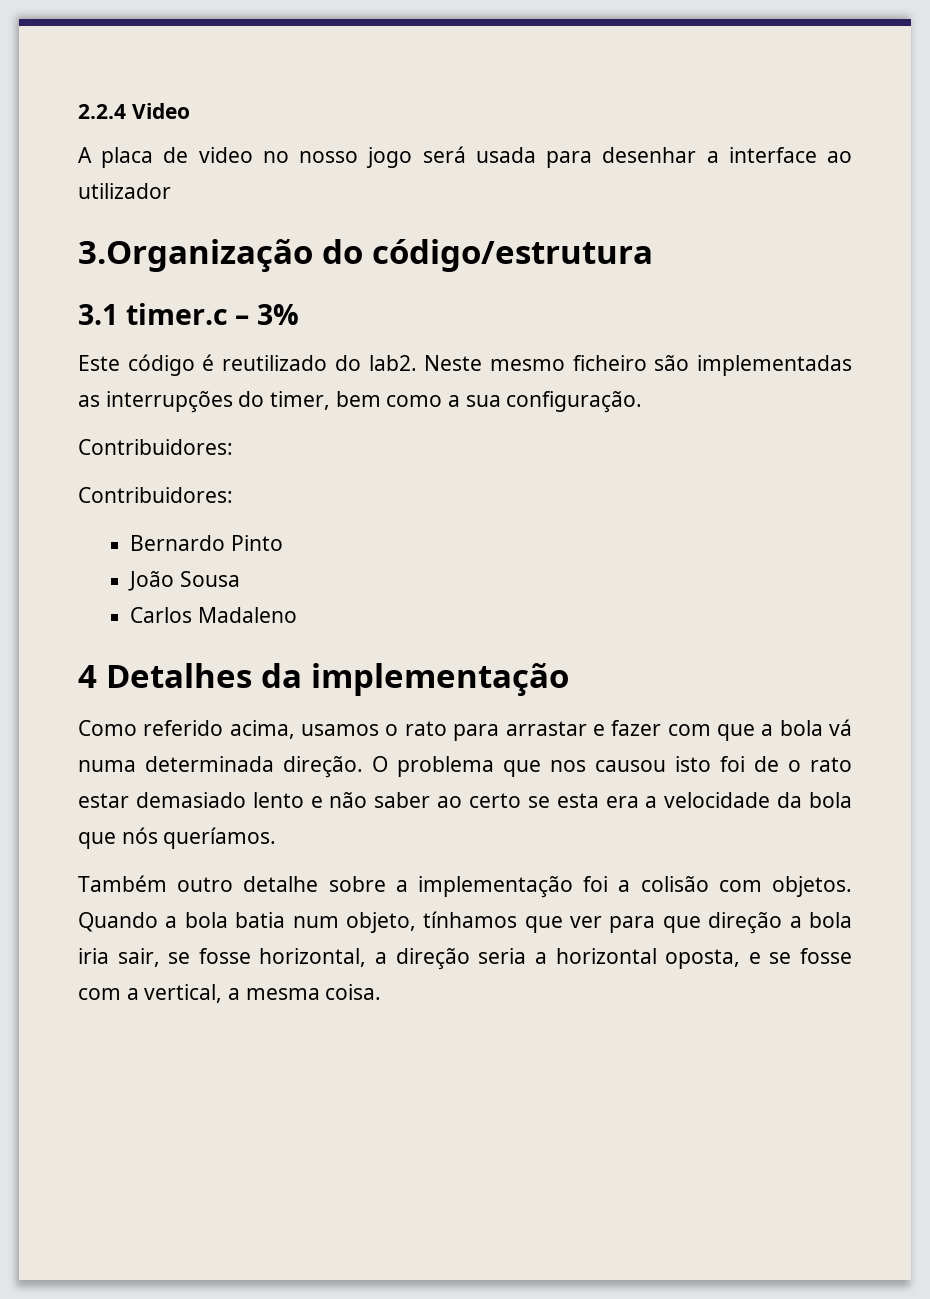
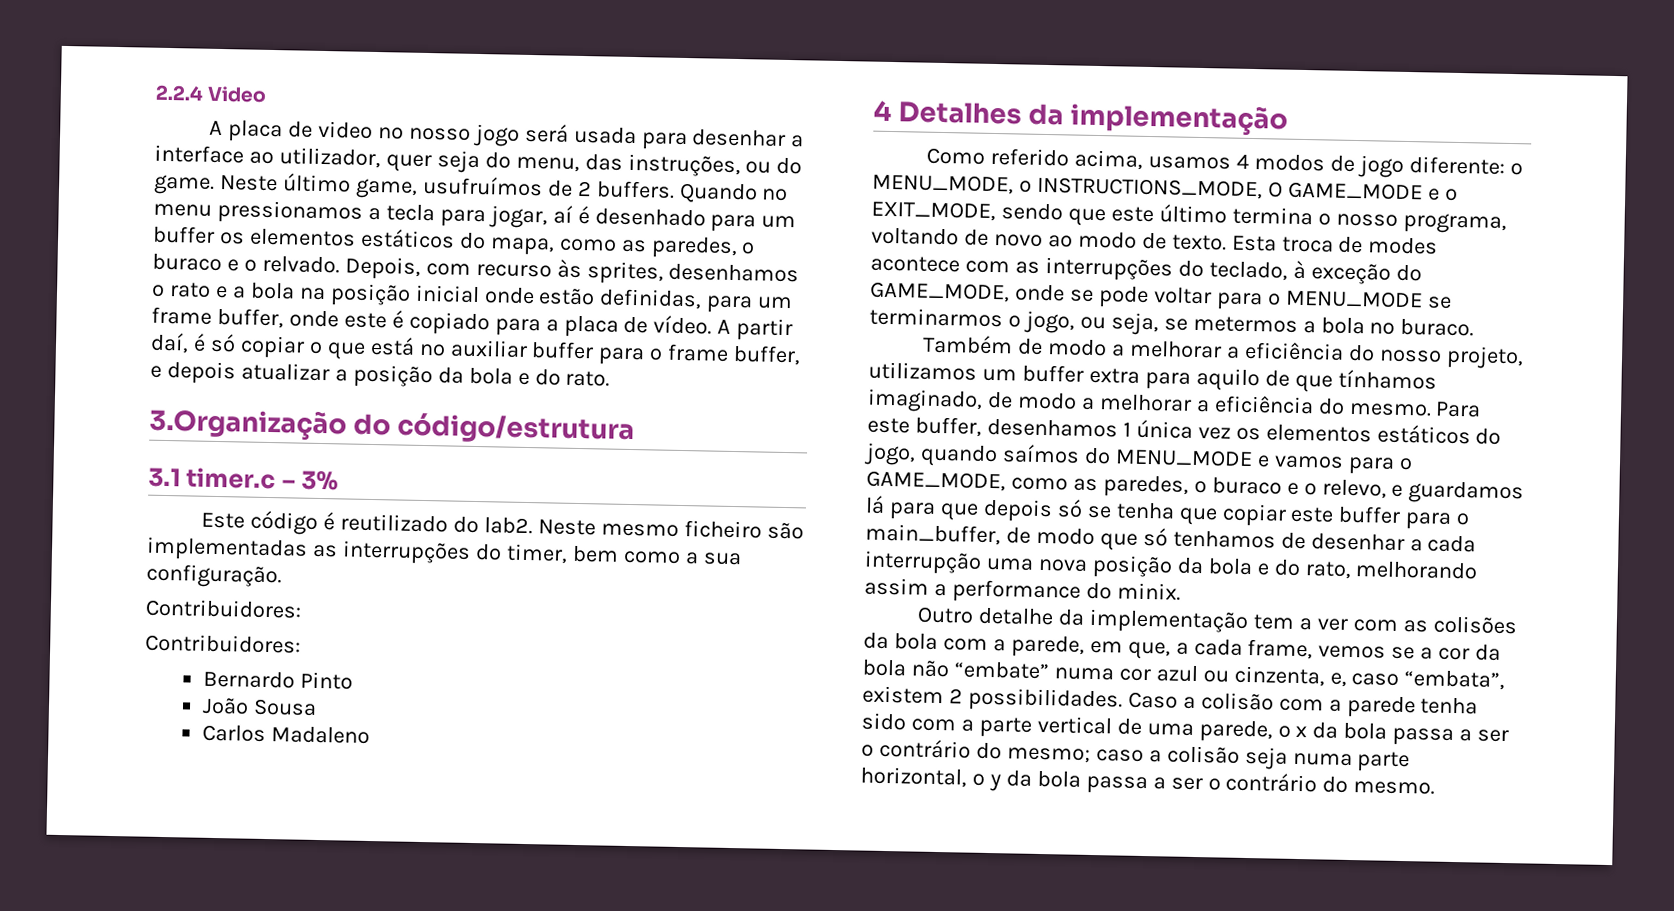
- A placa de video no nosso jogo será usada para desenhar a interface ao utilizador
+ A placa de video no nosso jogo será usada para desenhar a interface ao utilizador, quer seja do menu, das instruções, ou do game. Neste último game, usufruímos de 2 buffers. Quando no menu pressionamos a tecla para jogar, aí é desenhado para um buffer os elementos estáticos do mapa, como as paredes, o buraco e o relvado. Depois, com recurso às sprites, desenhamos o rato e a bola na posição inicial onde estão definidas, para um frame buffer, onde este é copiado para a placa de vídeo. A partir daí, é só copiar o que está no auxiliar buffer para o frame buffer, e depois atualizar a posição da bola e do rato.
- Como referido acima, usamos o rato para arrastar e fazer com que a bola vá numa determinada direção. O problema que nos causou isto foi de o rato estar demasiado lento e não saber ao certo se esta era a velocidade da bola que nós queríamos.
- Também outro detalhe sobre a implementação foi a colisão com objetos. Quando a bola batia num objeto, tínhamos que ver para que direção a bola iria sair, se fosse horizontal, a direção seria a horizontal oposta, e se fosse com a vertical, a mesma coisa.
+ Como referido acima, usamos 4 modos de jogo diferente: o MENU_MODE, o INSTRUCTIONS_MODE, O GAME_MODE e o EXIT_MODE, sendo que este último termina o nosso programa, voltando de novo ao modo de texto. Esta troca de modes acontece com as interrupções do teclado, à exceção do GAME_MODE, onde se pode voltar para o MENU_MODE se terminarmos o jogo, ou seja, se metermos a bola no buraco.
+ Também de modo a melhorar a eficiência do nosso projeto, utilizamos um buffer extra para aquilo de que tínhamos imaginado, de modo a melhorar a eficiência do mesmo. Para este buffer, desenhamos 1 única vez os elementos estáticos do jogo, quando saímos do MENU_MODE e vamos para o GAME_MODE, como as paredes, o buraco e o relevo, e guardamos lá para que depois só se tenha que copiar este buffer para o main_buffer, de modo que só tenhamos de desenhar a cada interrupção uma nova posição da bola e do rato, melhorando assim a performance do minix.
+ Outro detalhe da implementação tem a ver com as colisões da bola com a parede, em que, a cada frame, vemos se a cor da bola não “embate” numa cor azul ou cinzenta, e, caso “embata”, existem 2 possibilidades. Caso a colisão com a parede tenha sido com a parte vertical de uma parede, o x da bola passa a ser o contrário do mesmo; caso a colisão seja numa parte horizontal, o y da bola passa a ser o contrário do mesmo.

